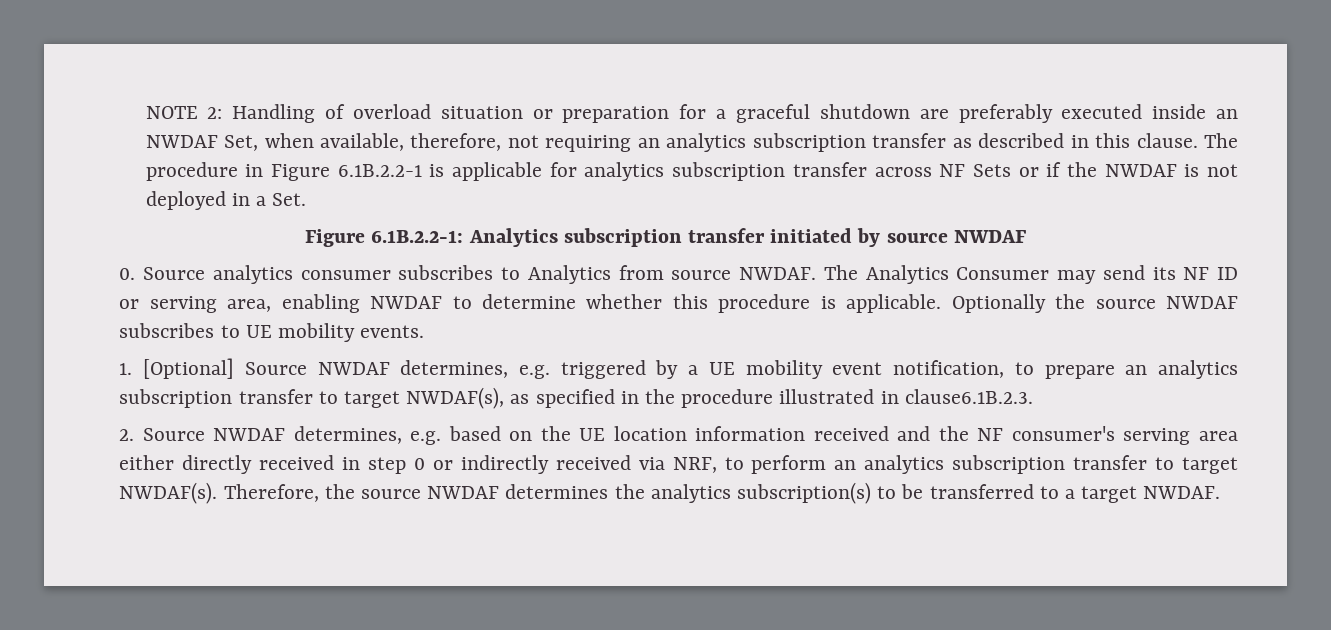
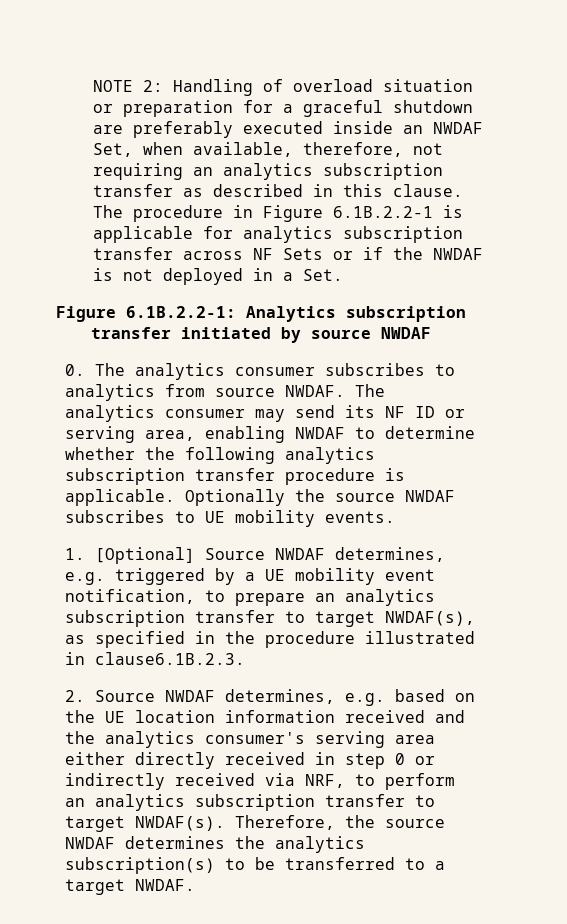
- 0. Source analytics consumer subscribes to Analytics from source NWDAF.
+ 0. The analytics consumer subscribes to analytics from source NWDAF.
- The Analytics Consumer may send its NF ID or serving area, enabling NWDAF to determine whether this procedure is applicable.
+ The analytics consumer may send its NF ID or serving area, enabling NWDAF to determine whether the following analytics subscription transfer procedure is applicable.
- 2. Source NWDAF determines, e.g. based on the UE location information received and the NF consumer's serving area either directly received in step 0 or indirectly received via NRF, to perform an analytics subscription transfer to target NWDAF(s).
+ 2. Source NWDAF determines, e.g. based on the UE location information received and the analytics consumer's serving area either directly received in step 0 or indirectly received via NRF, to perform an analytics subscription transfer to target NWDAF(s).

